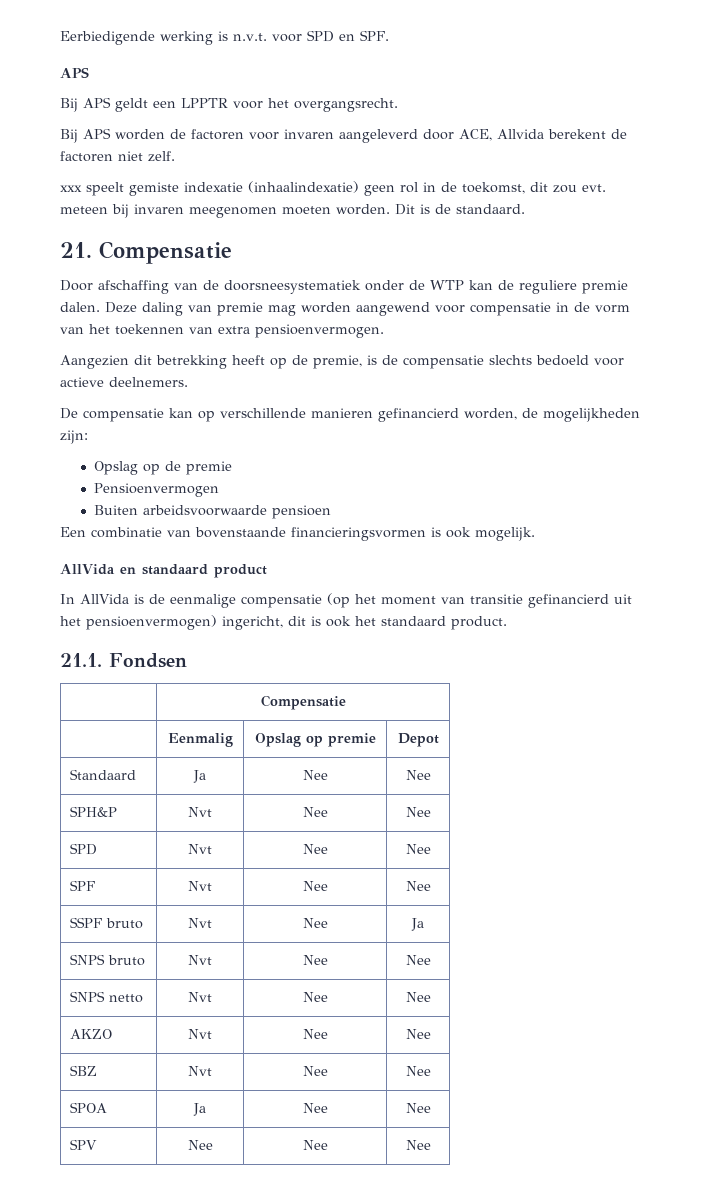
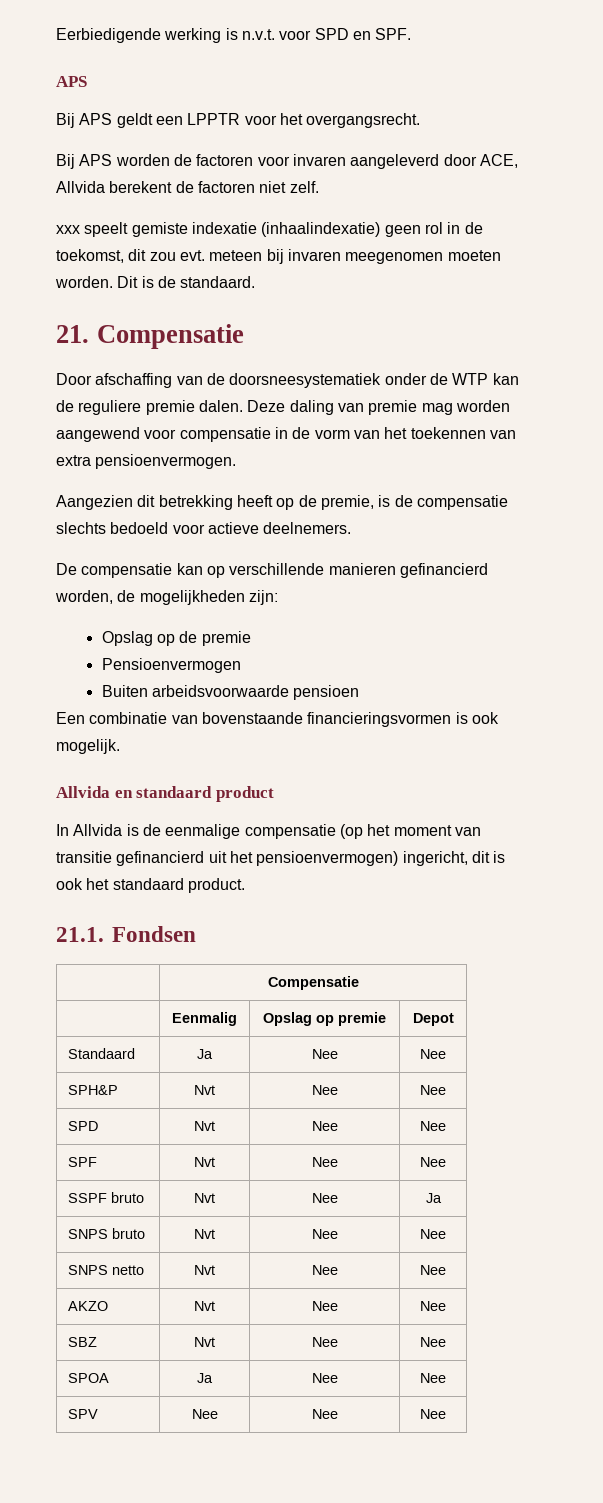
- AllVida en standaard product
+ Allvida en standaard product
- In AllVida is de eenmalige compensatie (op het moment van transitie gefinancierd uit het pensioenvermogen) ingericht, dit is ook het standaard product.
+ In Allvida is de eenmalige compensatie (op het moment van transitie gefinancierd uit het pensioenvermogen) ingericht, dit is ook het standaard product.

